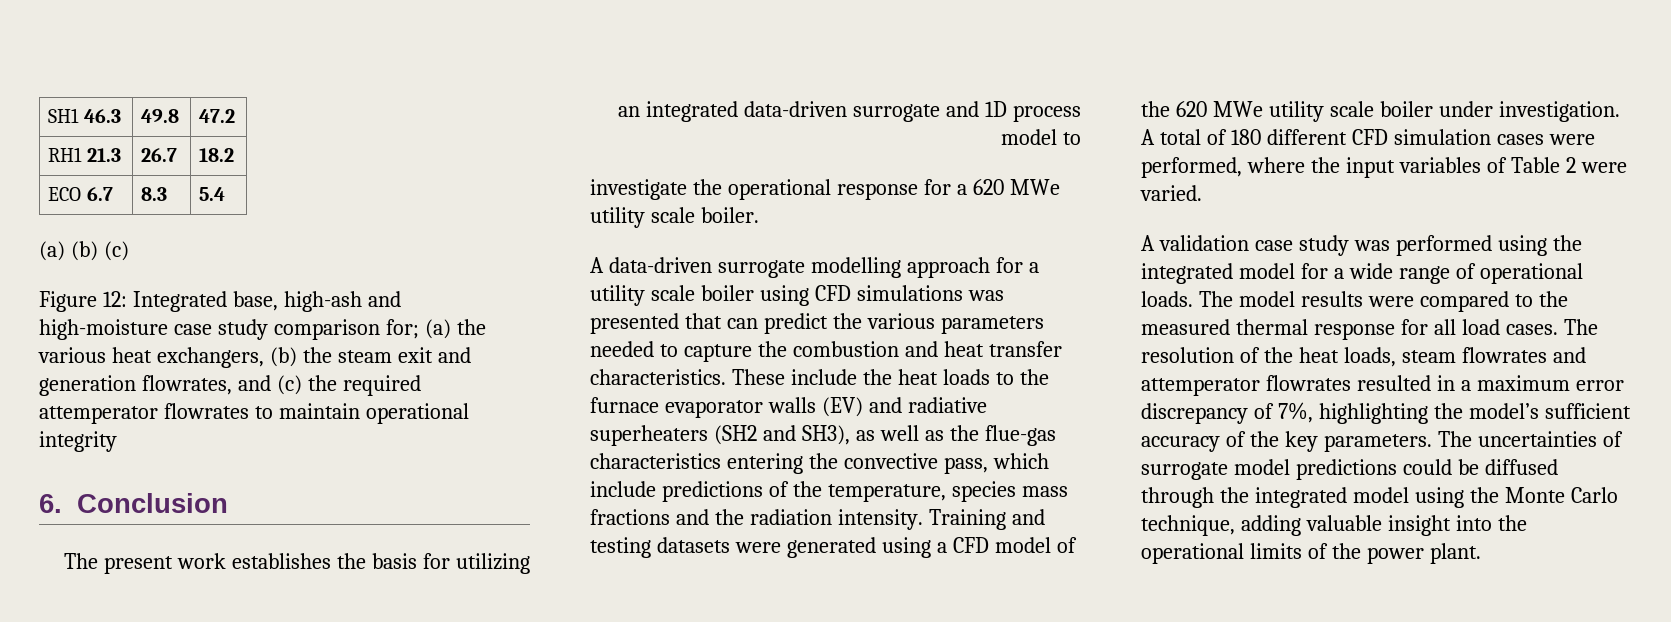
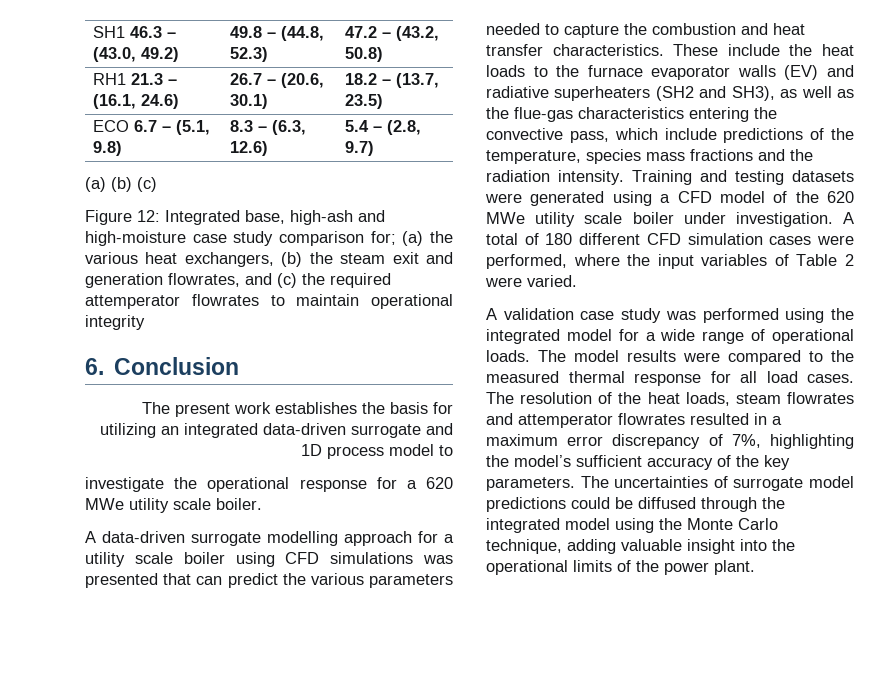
- SH1 46.3 | 49.8 | 47.2
- RH1 21.3 | 26.7 | 18.2
- ECO 6.7 | 8.3 | 5.4
+ SH1 46.3 – (43.0, 49.2) | 49.8 – (44.8, 52.3) | 47.2 – (43.2, 50.8)
+ RH1 21.3 – (16.1, 24.6) | 26.7 – (20.6, 30.1) | 18.2 – (13.7, 23.5)
+ ECO 6.7 – (5.1, 9.8) | 8.3 – (6.3, 12.6) | 5.4 – (2.8, 9.7)

